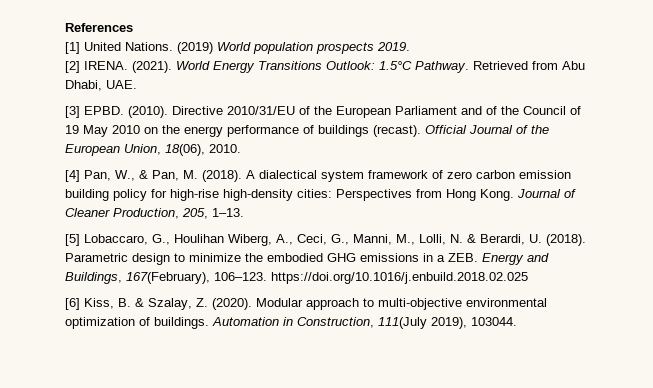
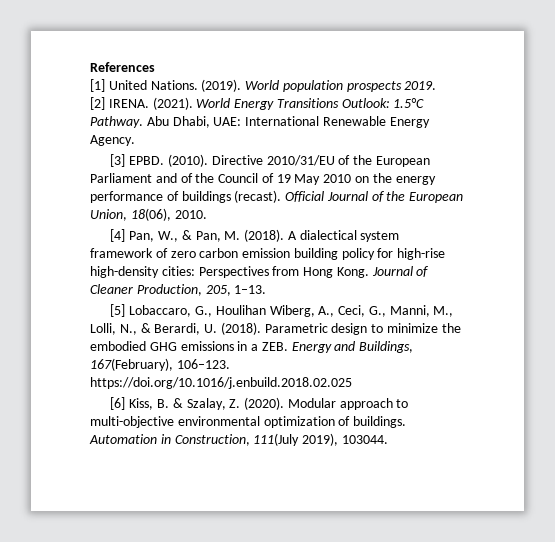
- (2019) World population prospects 2019.
+ (2019). World population prospects 2019.
- Retrieved from Abu Dhabi, UAE.
+ Abu Dhabi, UAE: International Renewable Energy Agency.
- [5] Lobaccaro, G., Houlihan Wiberg, A., Ceci, G., Manni, M., Lolli, N. & Berardi, U. (2018).
+ [5] Lobaccaro, G., Houlihan Wiberg, A., Ceci, G., Manni, M., Lolli, N., & Berardi, U. (2018).

